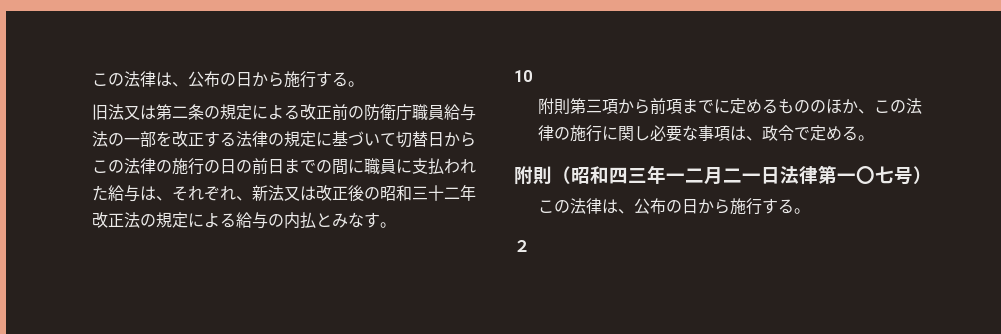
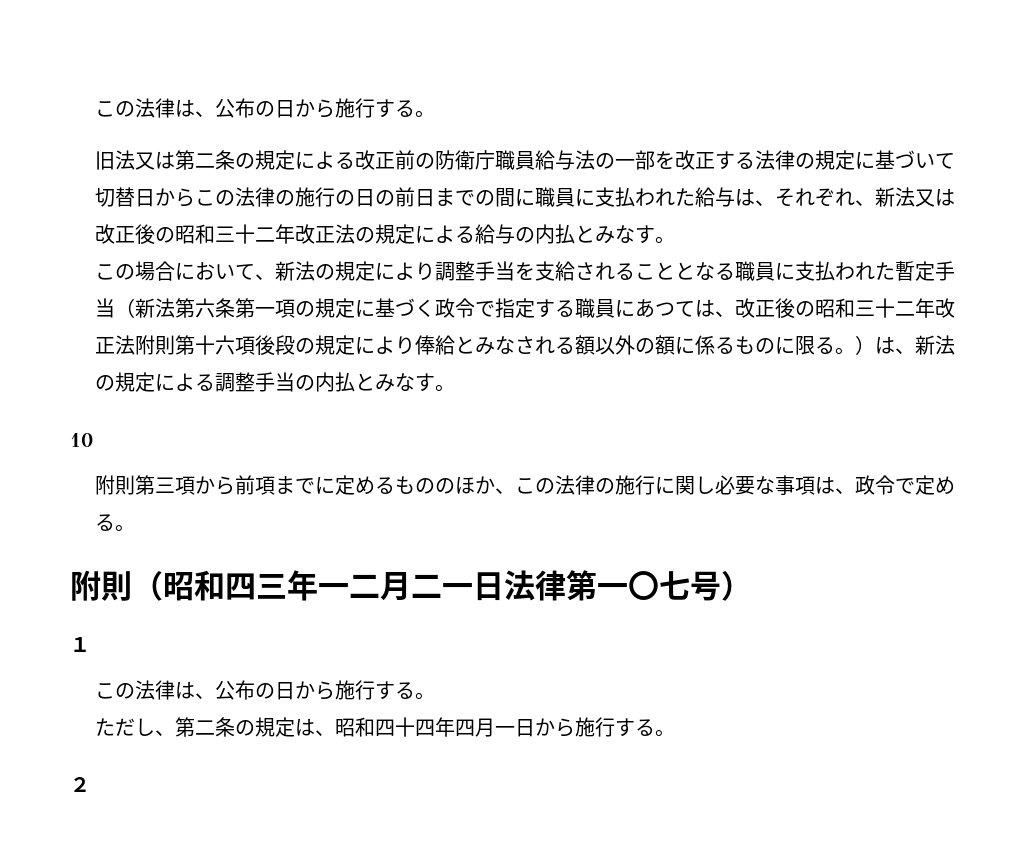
+ この場合において、新法の規定により調整手当を支給されることとなる職員に支払われた暫定手当（新法第六条第一項の規定に基づく政令で指定する職員にあつては、改正後の昭和三十二年改正法附則第十六項後段の規定により俸給とみなされる額以外の額に係るものに限る。）は、新法の規定による調整手当の内払とみなす。
  附則（昭和四三年一二月二一日法律第一〇七号）
+ １
  この法律は、公布の日から施行する。
+ ただし、第二条の規定は、昭和四十四年四月一日から施行する。

